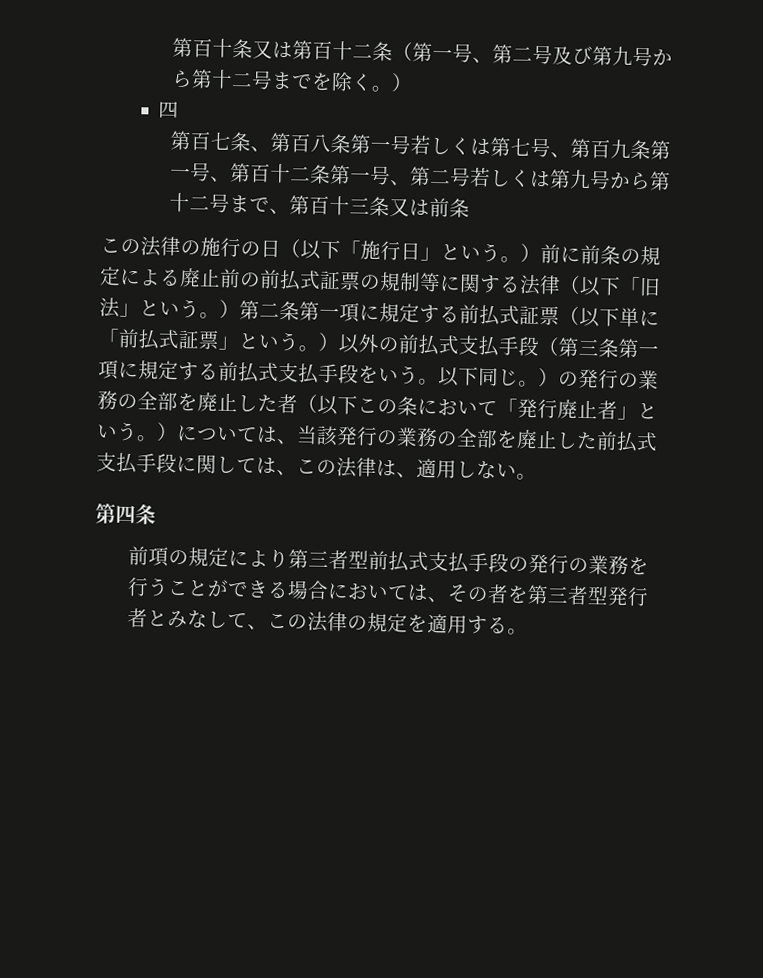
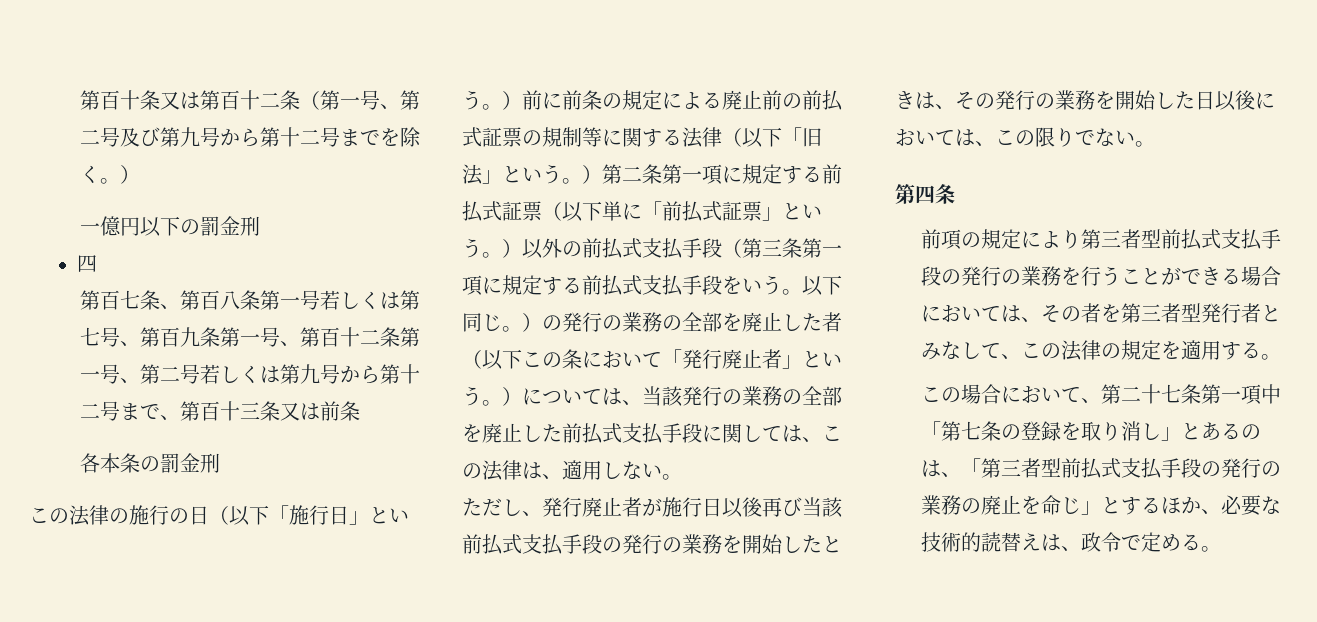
+ 一億円以下の罰金刑
+ 各本条の罰金刑
+ ただし、発行廃止者が施行日以後再び当該前払式支払手段の発行の業務を開始したときは、その発行の業務を開始した日以後においては、この限りでない。
+ この場合において、第二十七条第一項中「第七条の登録を取り消し」とあるのは、「第三者型前払式支払手段の発行の業務の廃止を命じ」とするほか、必要な技術的読替えは、政令で定める。

